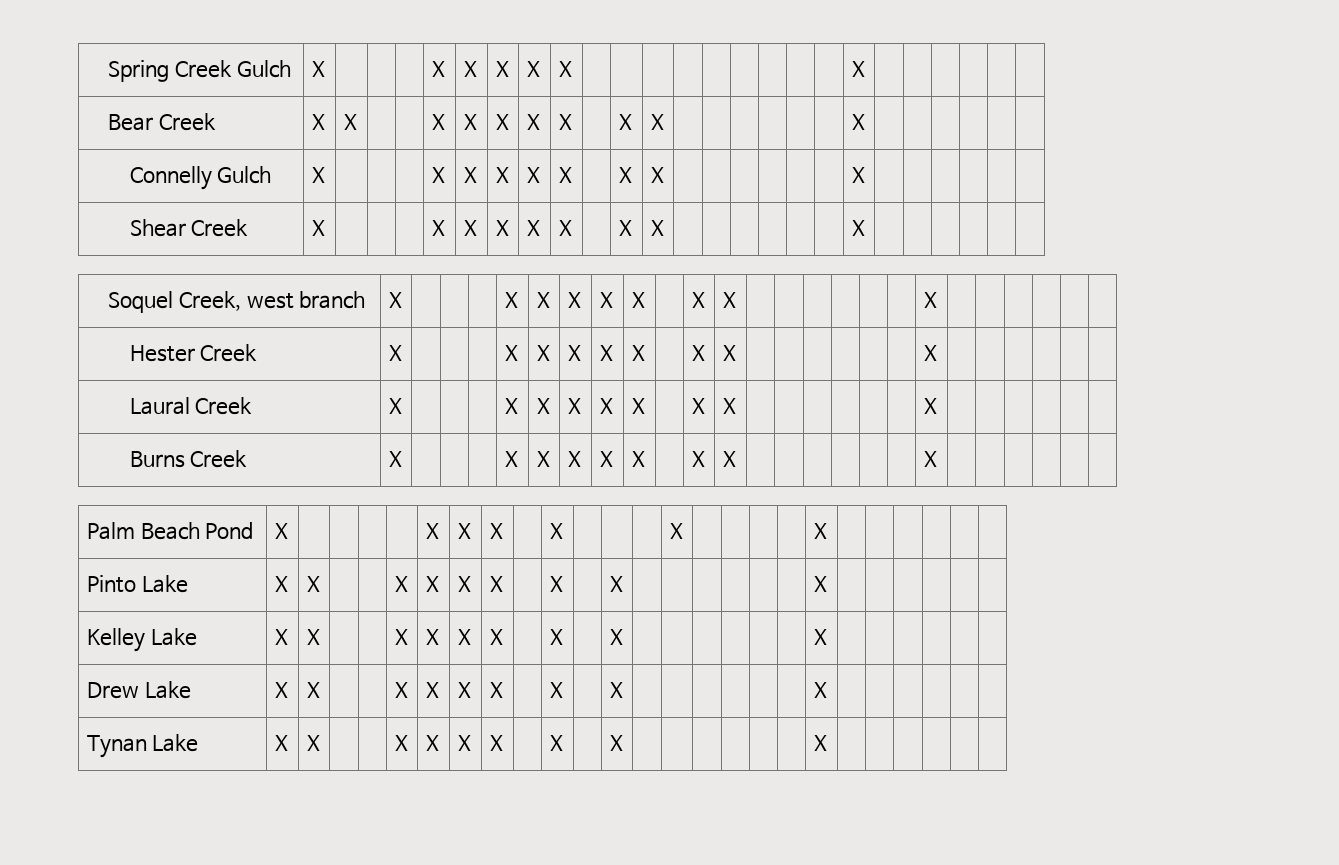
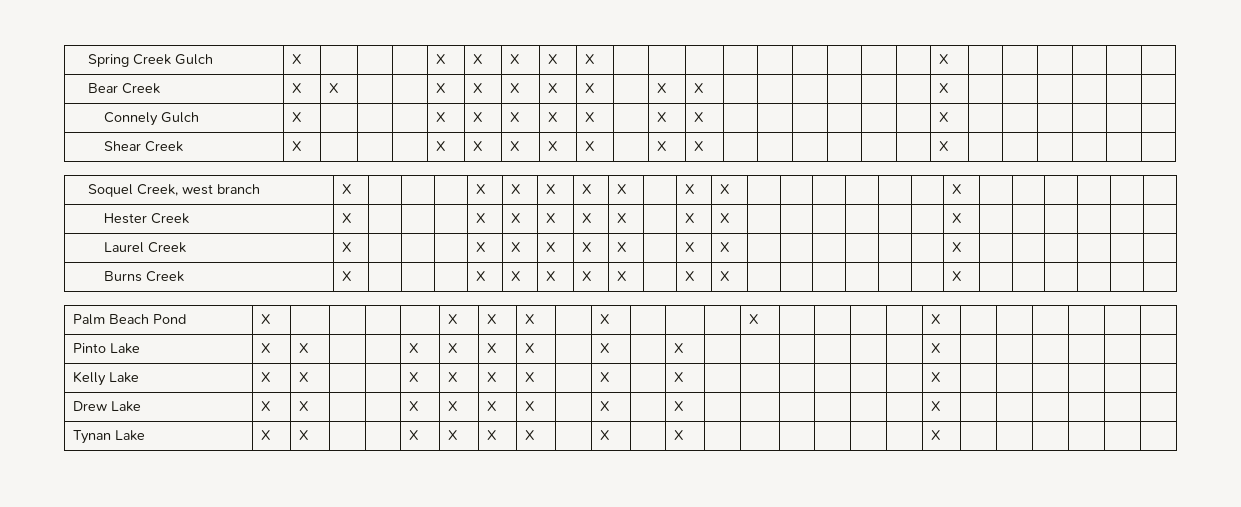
- Connelly Gulch | X | | | | X | X | X | X | X | | X | X | | | | | | | X | | | | | |
+ Connely Gulch | X | | | | X | X | X | X | X | | X | X | | | | | | | X | | | | | |
- Laural Creek | X | | | | X | X | X | X | X | | X | X | | | | | | | X | | | | | |
+ Laurel Creek | X | | | | X | X | X | X | X | | X | X | | | | | | | X | | | | | |
- Kelley Lake | X | X | | | X | X | X | X | | X | | X | | | | | | | X | | | | | |
+ Kelly Lake | X | X | | | X | X | X | X | | X | | X | | | | | | | X | | | | | |

